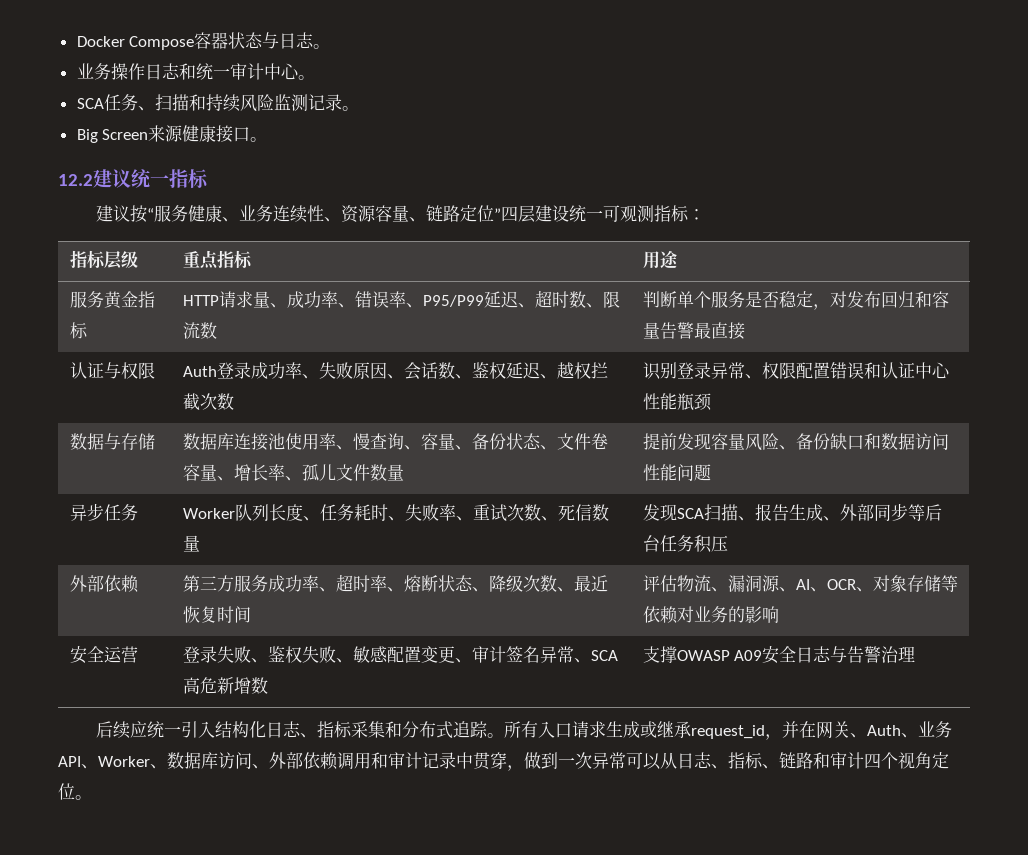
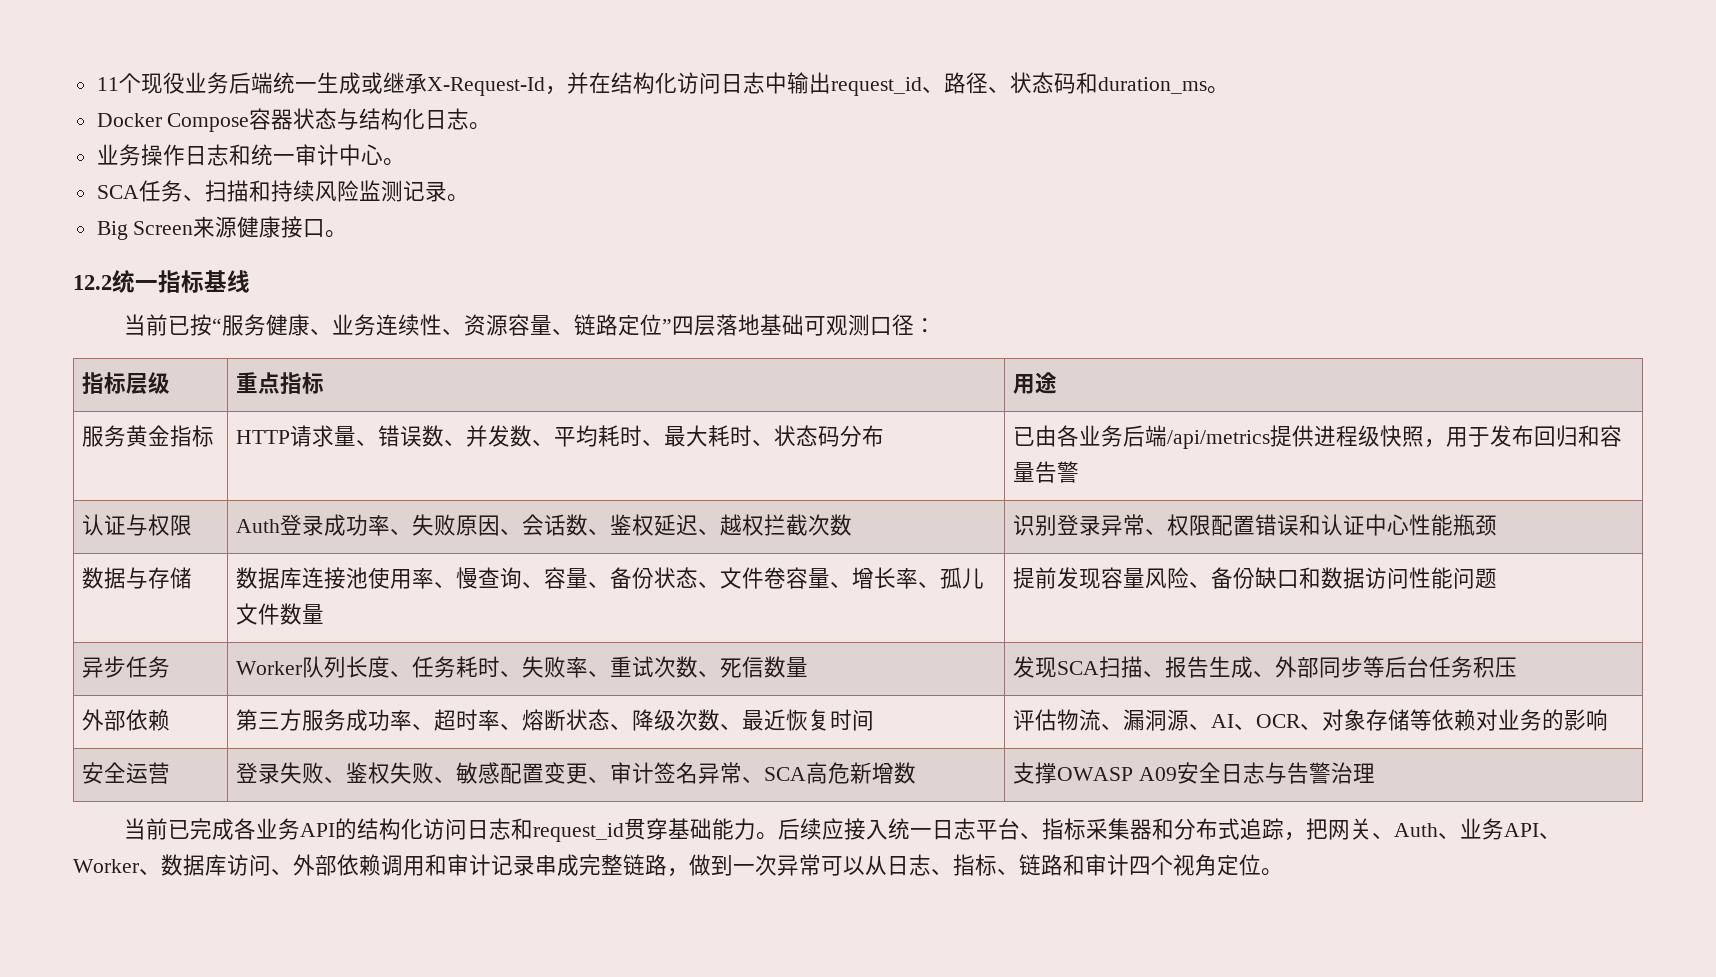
+ 11个现役业务后端统一生成或继承X-Request-Id，并在结构化访问日志中输出request_id、路径、状态码和duration_ms。
- Docker Compose容器状态与日志。
+ Docker Compose容器状态与结构化日志。
- 12.2建议统一指标
- 建议按“服务健康、业务连续性、资源容量、链路定位”四层建设统一可观测指标：
+ 12.2统一指标基线
+ 当前已按“服务健康、业务连续性、资源容量、链路定位”四层落地基础可观测口径：
- 服务黄金指标 | HTTP请求量、成功率、错误率、P95/P99延迟、超时数、限流数 | 判断单个服务是否稳定，对发布回归和容量告警最直接
+ 服务黄金指标 | HTTP请求量、错误数、并发数、平均耗时、最大耗时、状态码分布 | 已由各业务后端/api/metrics提供进程级快照，用于发布回归和容量告警
- 后续应统一引入结构化日志、指标采集和分布式追踪。所有入口请求生成或继承request_id，并在网关、Auth、业务API、Worker、数据库访问、外部依赖调用和审计记录中贯穿，做到一次异常可以从日志、指标、链路和审计四个视角定位。
+ 当前已完成各业务API的结构化访问日志和request_id贯穿基础能力。后续应接入统一日志平台、指标采集器和分布式追踪，把网关、Auth、业务API、Worker、数据库访问、外部依赖调用和审计记录串成完整链路，做到一次异常可以从日志、指标、链路和审计四个视角定位。

